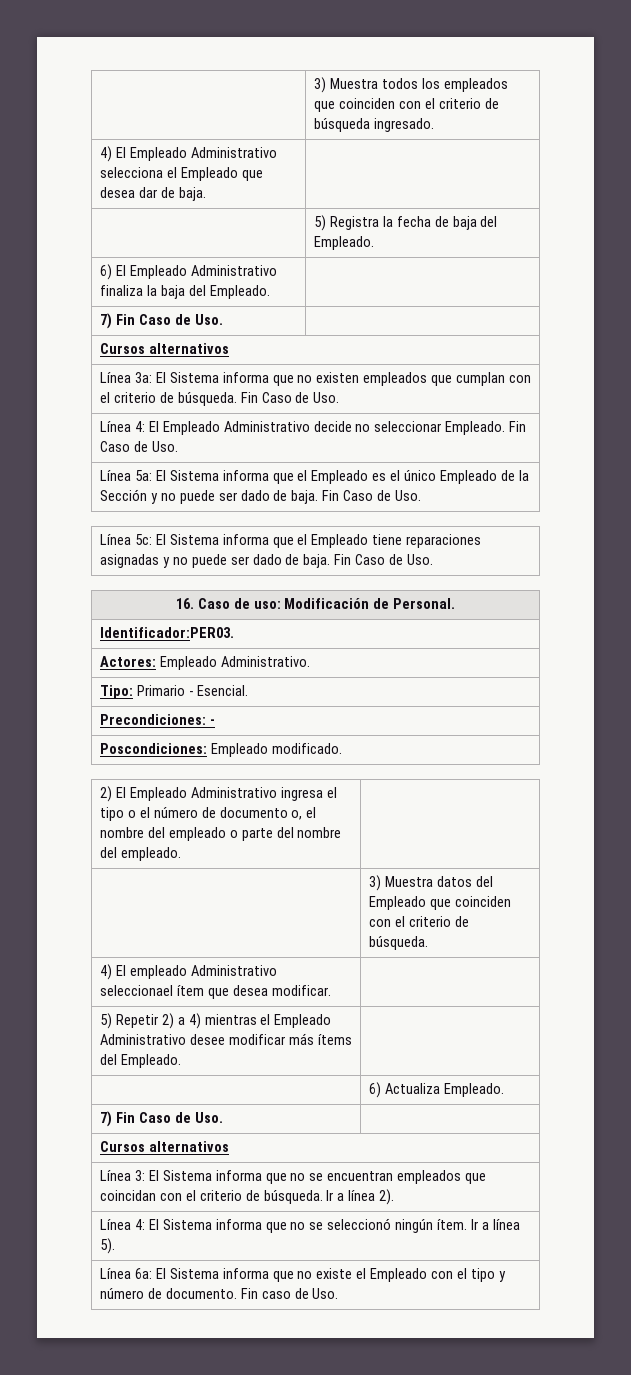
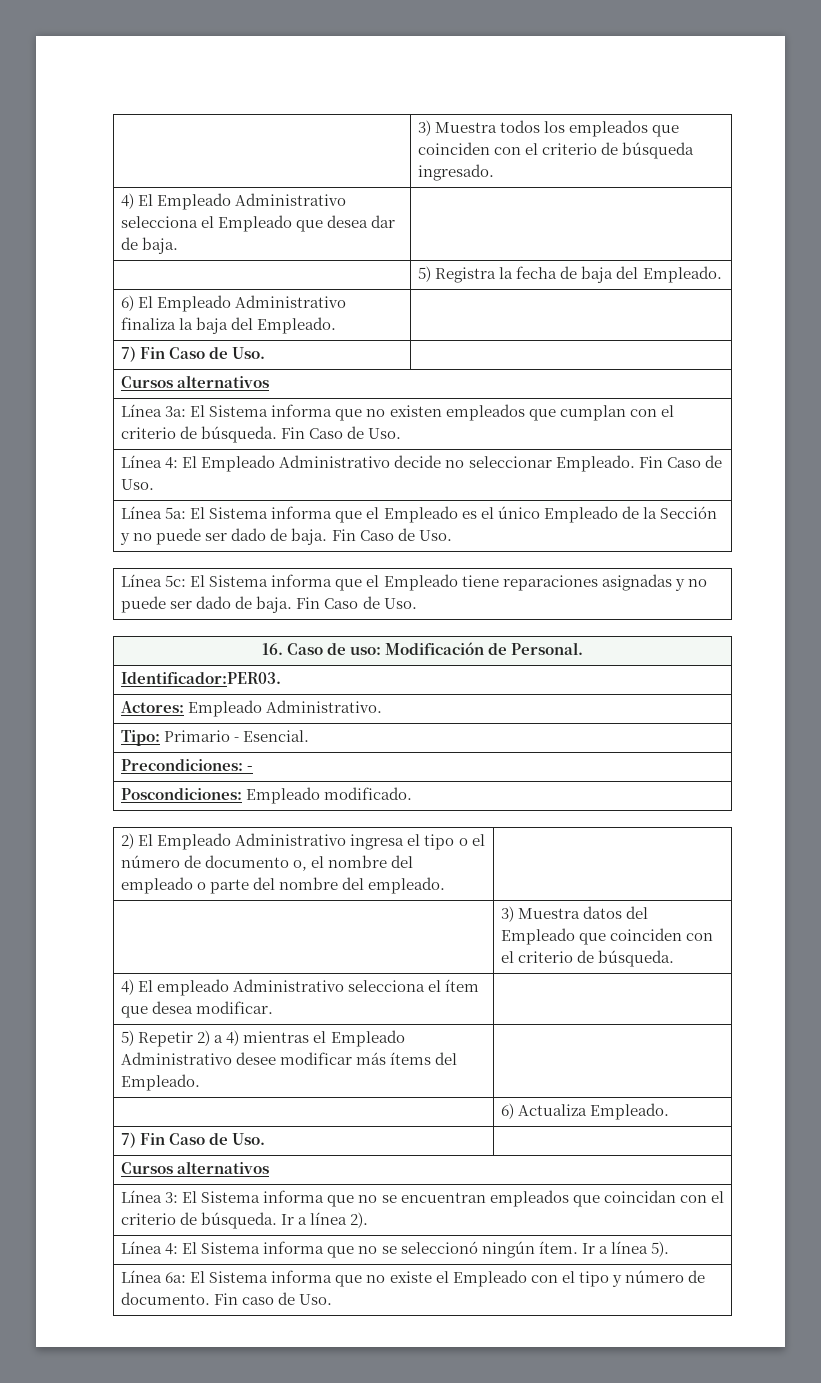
- 4) El empleado Administrativo seleccionael ítem que desea modificar. |
+ 4) El empleado Administrativo selecciona el ítem que desea modificar. |

